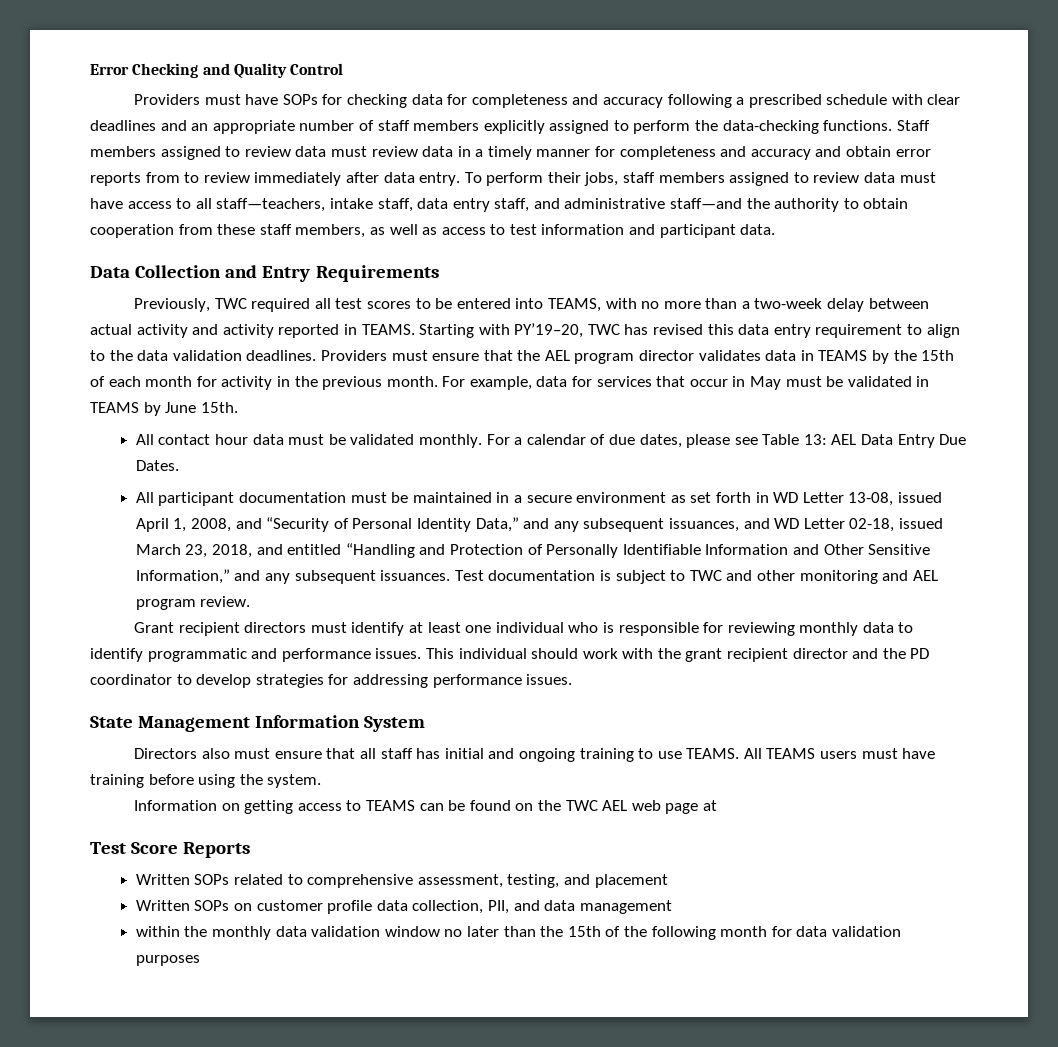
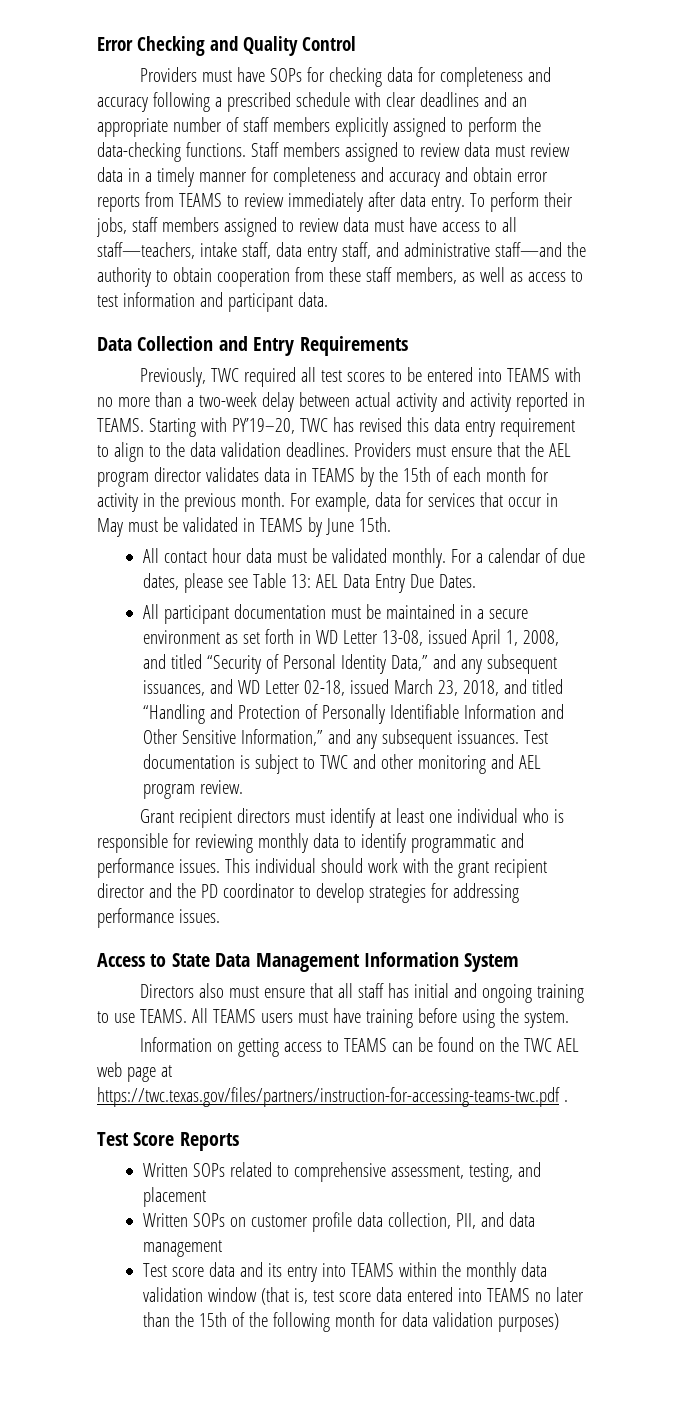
- Staff members assigned to review data must review data in a timely manner for completeness and accuracy and obtain error reports from to review immediately after data entry.
+ Staff members assigned to review data must review data in a timely manner for completeness and accuracy and obtain error reports from TEAMS to review immediately after data entry.
- Previously, TWC required all test scores to be entered into TEAMS, with no more than a two-week delay between actual activity and activity reported in TEAMS.
+ Previously, TWC required all test scores to be entered into TEAMS with no more than a two-week delay between actual activity and activity reported in TEAMS.
- All participant documentation must be maintained in a secure environment as set forth in WD Letter 13-08, issued April 1, 2008, and “Security of Personal Identity Data,” and any subsequent issuances, and WD Letter 02-18, issued March 23, 2018, and entitled “Handling and Protection of Personally Identifiable Information and Other Sensitive Information,” and any subsequent issuances.
+ All participant documentation must be maintained in a secure environment as set forth in WD Letter 13-08, issued April 1, 2008, and titled “Security of Personal Identity Data,” and any subsequent issuances, and WD Letter 02-18, issued March 23, 2018, and titled “Handling and Protection of Personally Identifiable Information and Other Sensitive Information,” and any subsequent issuances.
- State Management Information System
+ Access to State Data Management Information System
- Information on getting access to TEAMS can be found on the TWC AEL web page at
+ Information on getting access to TEAMS can be found on the TWC AEL web page at https://twc.texas.gov/files/partners/instruction-for-accessing-teams-twc.pdf .
- within the monthly data validation window no later than the 15th of the following month for data validation purposes
+ Test score data and its entry into TEAMS within the monthly data validation window (that is, test score data entered into TEAMS no later than the 15th of the following month for data validation purposes)

